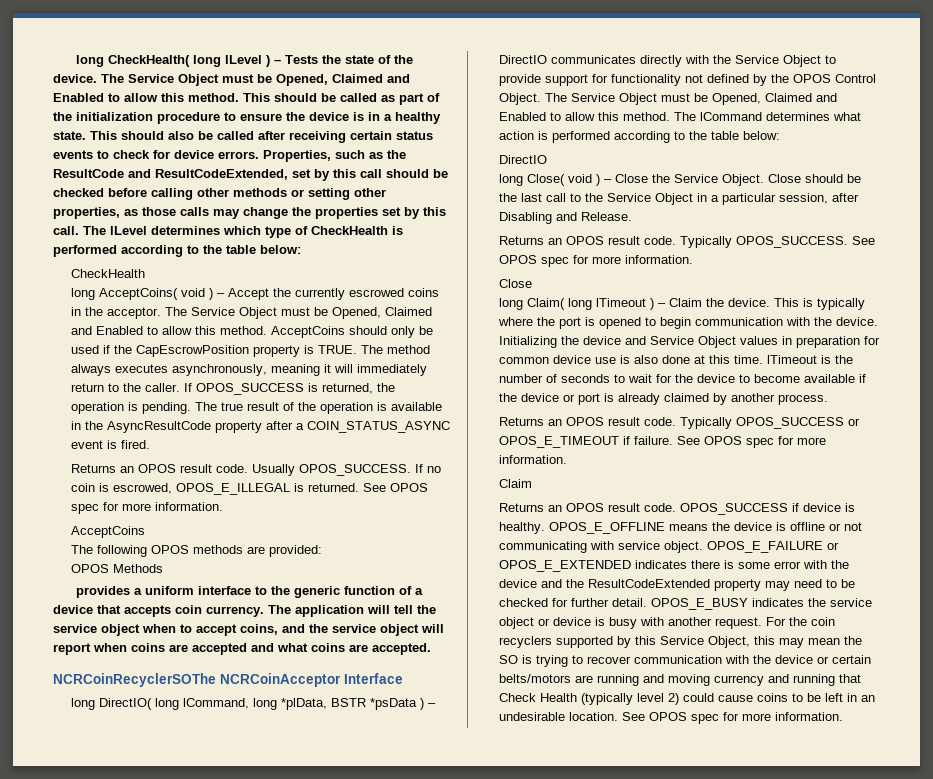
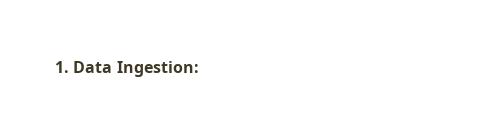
- long CheckHealth( long lLevel ) – Tests the state of the device. The Service Object must be Opened, Claimed and Enabled to allow this method. This should be called as part of the initialization procedure to ensure the device is in a healthy state. This should also be called after receiving certain status events to check for device errors. Properties, such as the ResultCode and ResultCodeExtended, set by this call should be checked before calling other methods or setting other properties, as those calls may change the properties set by this call. The lLevel determines which type of CheckHealth is performed according to the table below:
- CheckHealth
- long AcceptCoins( void ) – Accept the currently escrowed coins in the acceptor. The Service Object must be Opened, Claimed and Enabled to allow this method. AcceptCoins should only be used if the CapEscrowPosition property is TRUE. The method always executes asynchronously, meaning it will immediately return to the caller. If OPOS_SUCCESS is returned, the operation is pending. The true result of the operation is available in the AsyncResultCode property after a COIN_STATUS_ASYNC event is fired.
- Returns an OPOS result code. Usually OPOS_SUCCESS. If no coin is escrowed, OPOS_E_ILLEGAL is returned. See OPOS spec for more information.
- AcceptCoins
- The following OPOS methods are provided:
- OPOS Methods
- provides a uniform interface to the generic function of a device that accepts coin currency. The application will tell the service object when to accept coins, and the service object will report when coins are accepted and what coins are accepted.
- NCRCoinRecyclerSOThe NCRCoinAcceptor Interface
- long DirectIO( long lCommand, long *plData, BSTR *psData ) – DirectIO communicates directly with the Service Object to provide support for functionality not defined by the OPOS Control Object. The Service Object must be Opened, Claimed and Enabled to allow this method. The lCommand determines what action is performed according to the table below:
- DirectIO
- long Close( void ) – Close the Service Object. Close should be the last call to the Service Object in a particular session, after Disabling and Release.
- Returns an OPOS result code. Typically OPOS_SUCCESS. See OPOS spec for more information.
- Close
- long Claim( long lTimeout ) – Claim the device. This is typically where the port is opened to begin communication with the device. Initializing the device and Service Object values in preparation for common device use is also done at this time. lTimeout is the number of seconds to wait for the device to become available if the device or port is already claimed by another process.
- Returns an OPOS result code. Typically OPOS_SUCCESS or OPOS_E_TIMEOUT if failure. See OPOS spec for more information.
- Claim
- Returns an OPOS result code. OPOS_SUCCESS if device is healthy. OPOS_E_OFFLINE means the device is offline or not communicating with service object. OPOS_E_FAILURE or OPOS_E_EXTENDED indicates there is some error with the device and the ResultCodeExtended property may need to be checked for further detail. OPOS_E_BUSY indicates the service object or device is busy with another request. For the coin recyclers supported by this Service Object, this may mean the SO is trying to recover communication with the device or certain belts/motors are running and moving currency and running that Check Health (typically level 2) could cause coins to be left in an undesirable location. See OPOS spec for more information.
+ 1. Data Ingestion:

